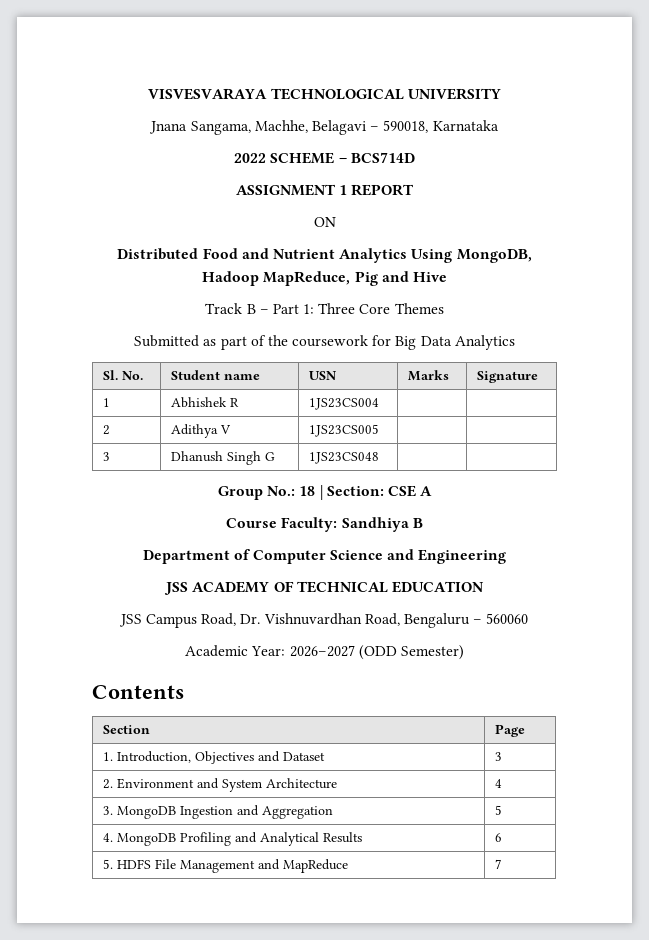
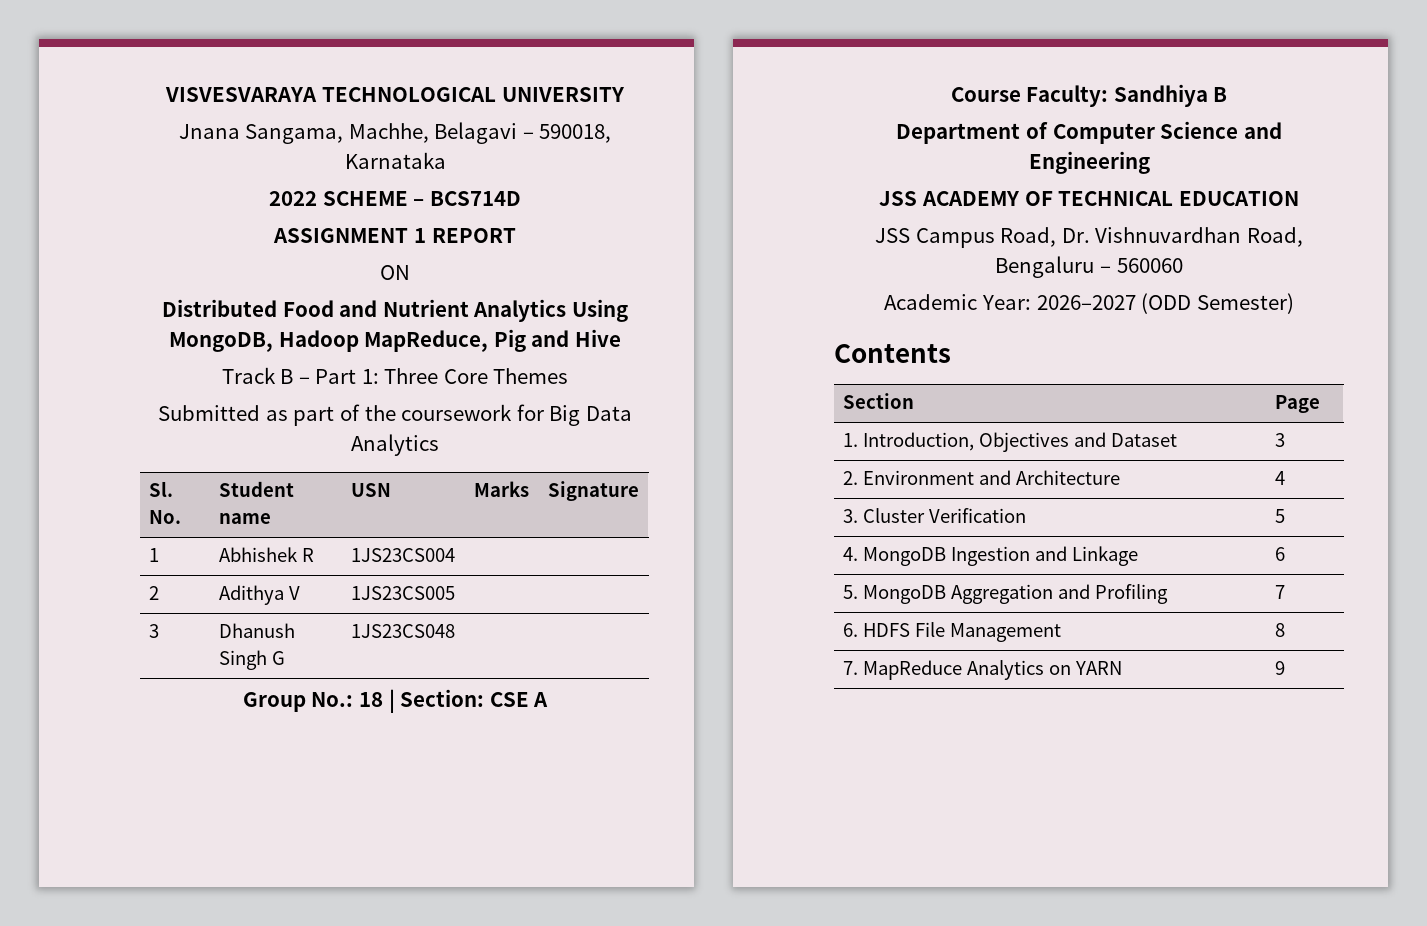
- 2. Environment and System Architecture | 4
+ 2. Environment and Architecture | 4
- 3. MongoDB Ingestion and Aggregation | 5
+ 3. Cluster Verification | 5
- 4. MongoDB Profiling and Analytical Results | 6
- 5. HDFS File Management and MapReduce | 7
+ 4. MongoDB Ingestion and Linkage | 6
+ 5. MongoDB Aggregation and Profiling | 7
+ 6. HDFS File Management | 8
+ 7. MapReduce Analytics on YARN | 9

